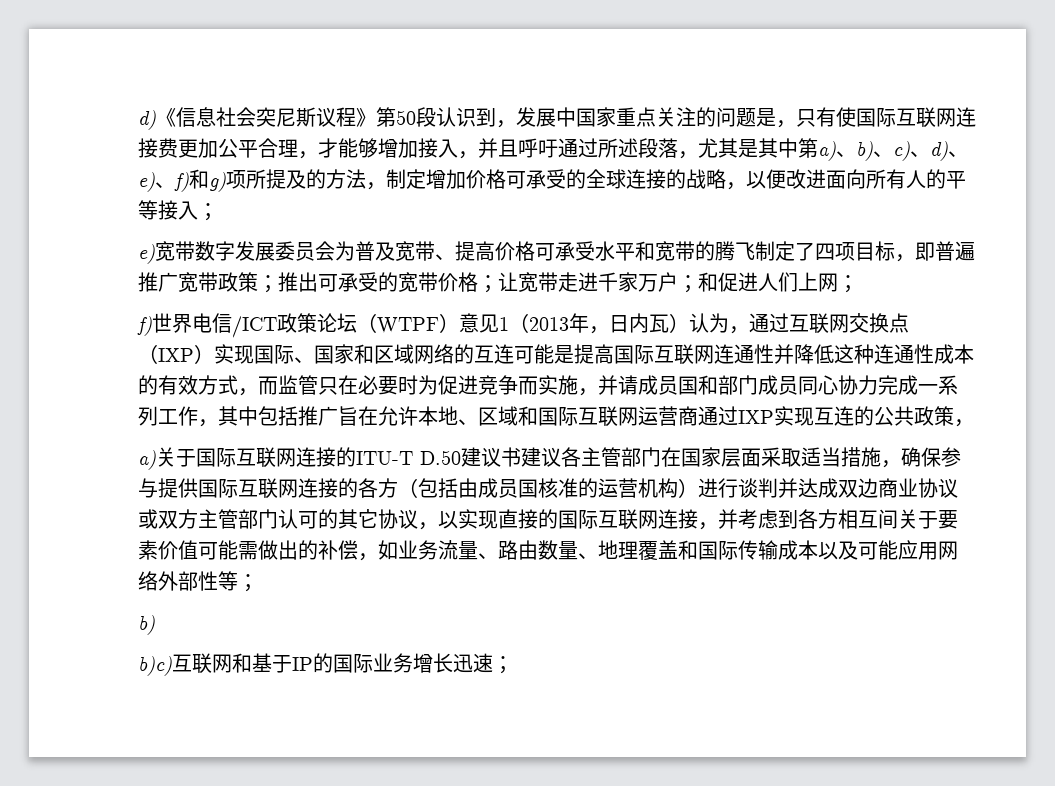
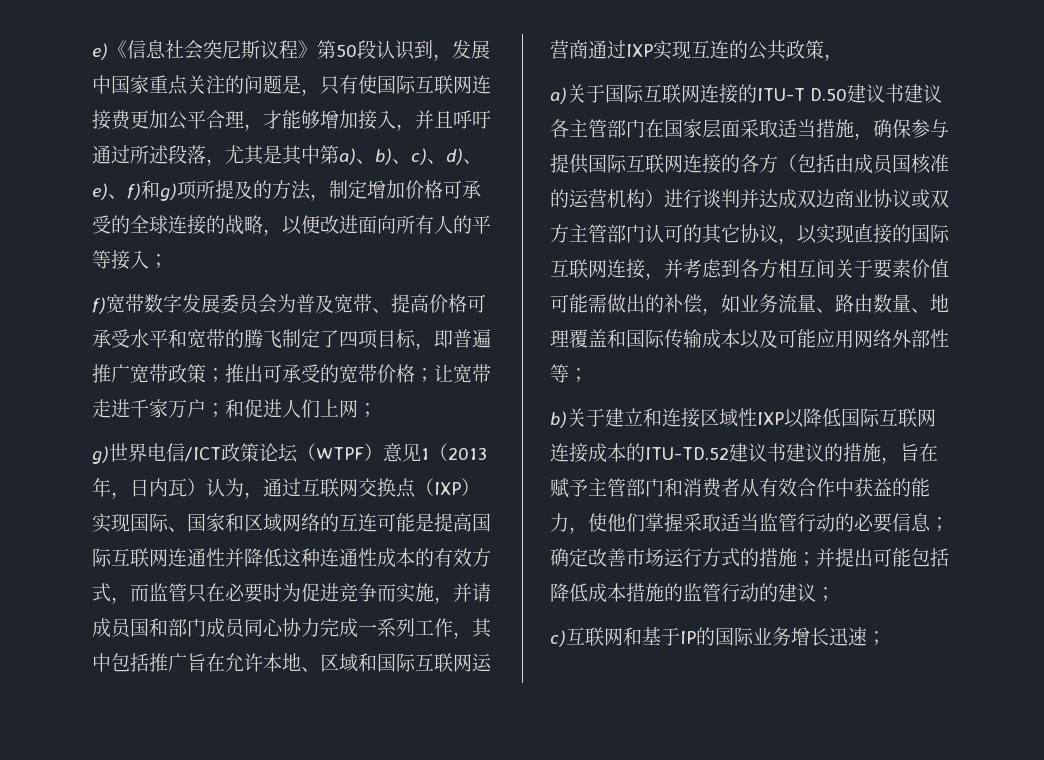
- d)《信息社会突尼斯议程》第50段认识到，发展中国家重点关注的问题是，只有使国际互联网连接费更加公平合理，才能够增加接入，并且呼吁通过所述段落，尤其是其中第a)、b)、c)、d)、e)、f)和g)项所提及的方法，制定增加价格可承受的全球连接的战略，以便改进面向所有人的平等接入；
+ e)《信息社会突尼斯议程》第50段认识到，发展中国家重点关注的问题是，只有使国际互联网连接费更加公平合理，才能够增加接入，并且呼吁通过所述段落，尤其是其中第a)、b)、c)、d)、e)、f)和g)项所提及的方法，制定增加价格可承受的全球连接的战略，以便改进面向所有人的平等接入；
- e)宽带数字发展委员会为普及宽带、提高价格可承受水平和宽带的腾飞制定了四项目标，即普遍推广宽带政策；推出可承受的宽带价格；让宽带走进千家万户；和促进人们上网；
+ f)宽带数字发展委员会为普及宽带、提高价格可承受水平和宽带的腾飞制定了四项目标，即普遍推广宽带政策；推出可承受的宽带价格；让宽带走进千家万户；和促进人们上网；
- f)世界电信/ICT政策论坛（WTPF）意见1（2013年，日内瓦）认为，通过互联网交换点（IXP）实现国际、国家和区域网络的互连可能是提高国际互联网连通性并降低这种连通性成本的有效方式，而监管只在必要时为促进竞争而实施，并请成员国和部门成员同心协力完成一系列工作，其中包括推广旨在允许本地、区域和国际互联网运营商通过IXP实现互连的公共政策，
+ g)世界电信/ICT政策论坛（WTPF）意见1（2013年，日内瓦）认为，通过互联网交换点（IXP）实现国际、国家和区域网络的互连可能是提高国际互联网连通性并降低这种连通性成本的有效方式，而监管只在必要时为促进竞争而实施，并请成员国和部门成员同心协力完成一系列工作，其中包括推广旨在允许本地、区域和国际互联网运营商通过IXP实现互连的公共政策，
  a)关于国际互联网连接的ITU-T D.50建议书建议各主管部门在国家层面采取适当措施，确保参与提供国际互联网连接的各方（包括由成员国核准的运营机构）进行谈判并达成双边商业协议或双方主管部门认可的其它协议，以实现直接的国际互联网连接，并考虑到各方相互间关于要素价值可能需做出的补偿，如业务流量、路由数量、地理覆盖和国际传输成本以及可能应用网络外部性等；
- b)
- b)c)互联网和基于IP的国际业务增长迅速；
+ b)关于建立和连接区域性IXP以降低国际互联网连接成本的ITU-TD.52建议书建议的措施，旨在赋予主管部门和消费者从有效合作中获益的能力，使他们掌握采取适当监管行动的必要信息；确定改善市场运行方式的措施；并提出可能包括降低成本措施的监管行动的建议；
+ c)互联网和基于IP的国际业务增长迅速；

